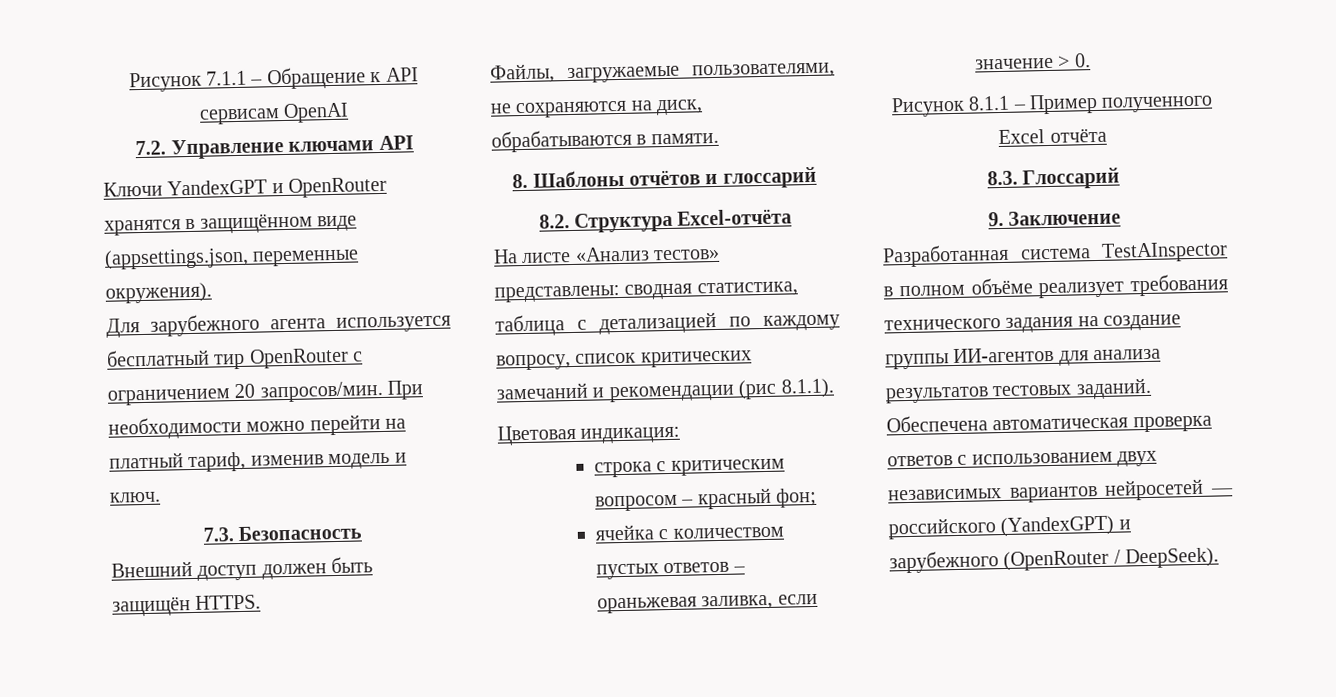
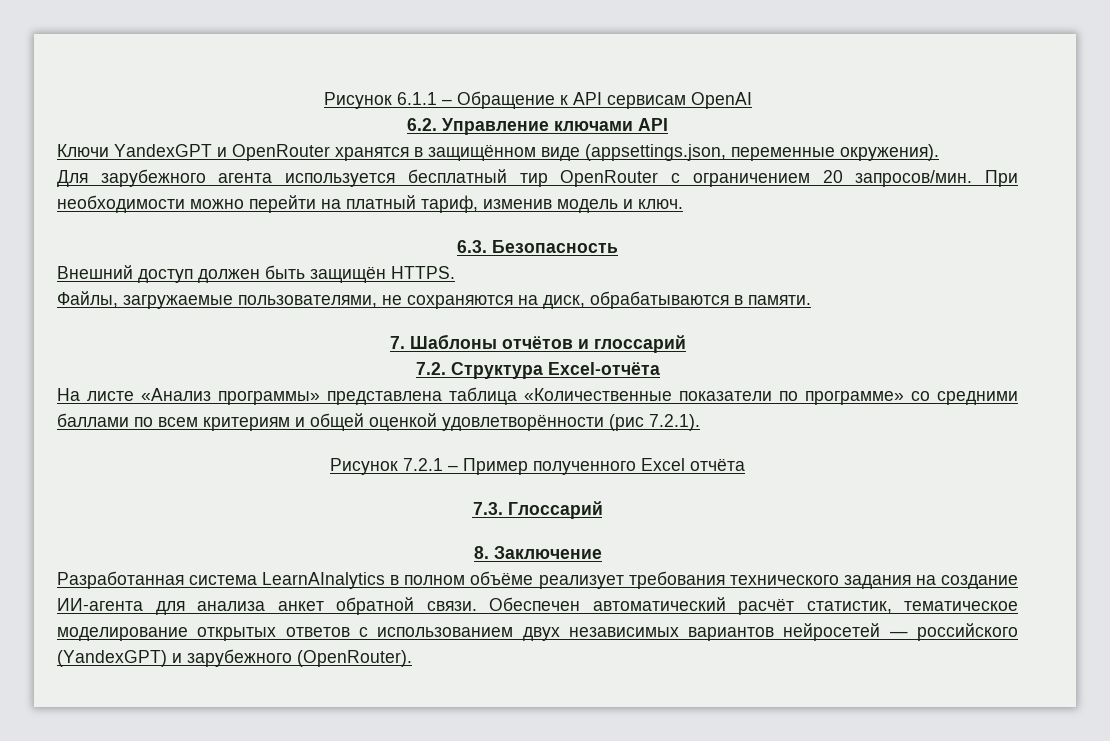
- Рисунок 7.1.1 – Обращение к API сервисам OpenAI
+ Рисунок 6.1.1 – Обращение к API сервисам OpenAI
- 7.2. Управление ключами API
+ 6.2. Управление ключами API
- 7.3. Безопасность
+ 6.3. Безопасность
- 8. Шаблоны отчётов и глоссарий
+ 7. Шаблоны отчётов и глоссарий
- 8.2. Структура Excel-отчёта
+ 7.2. Структура Excel-отчёта
- На листе «Анализ тестов» представлены: сводная статистика, таблица с детализацией по каждому вопросу, список критических замечаний и рекомендации (рис 8.1.1).
- Цветовая индикация:
- строка с критическим вопросом – красный фон;
- ячейка с количеством пустых ответов – ораньжевая заливка, если значение > 0.
- Рисунок 8.1.1 – Пример полученного Excel отчёта
+ На листе «Анализ программы» представлена таблица «Количественные показатели по программе» со средними баллами по всем критериям и общей оценкой удовлетворённости (рис 7.2.1).
+ Рисунок 7.2.1 – Пример полученного Excel отчёта
- 8.3. Глоссарий
+ 7.3. Глоссарий
- 9. Заключение
+ 8. Заключение
- Разработанная система TestAInspector в полном объёме реализует требования технического задания на создание группы ИИ-агентов для анализа результатов тестовых заданий. Обеспечена автоматическая проверка ответов с использованием двух независимых вариантов нейросетей — российского (YandexGPT) и зарубежного (OpenRouter / DeepSeek).
+ Разработанная система LearnAInalytics в полном объёме реализует требования технического задания на создание ИИ-агента для анализа анкет обратной связи. Обеспечен автоматический расчёт статистик, тематическое моделирование открытых ответов с использованием двух независимых вариантов нейросетей — российского (YandexGPT) и зарубежного (OpenRouter).

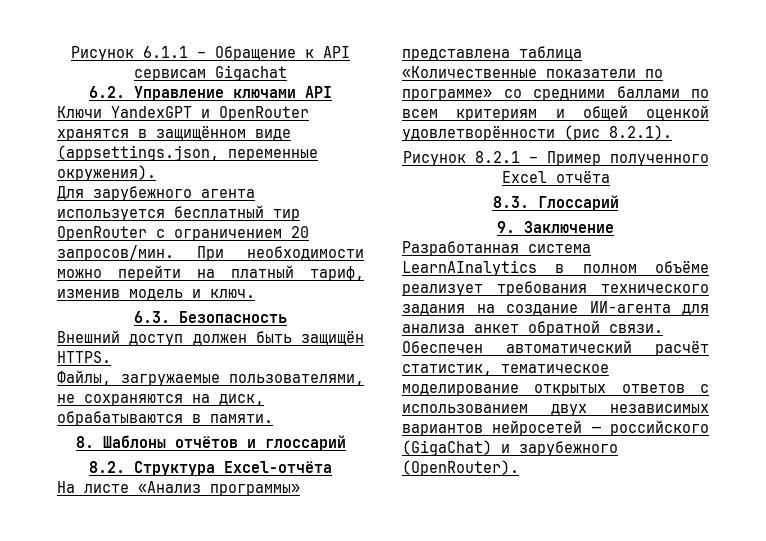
- Рисунок 6.1.1 – Обращение к API сервисам OpenAI
+ Рисунок 6.1.1 – Обращение к API сервисам Gigachat
- 7. Шаблоны отчётов и глоссарий
+ 8. Шаблоны отчётов и глоссарий
- 7.2. Структура Excel-отчёта
+ 8.2. Структура Excel-отчёта
- На листе «Анализ программы» представлена таблица «Количественные показатели по программе» со средними баллами по всем критериям и общей оценкой удовлетворённости (рис 7.2.1).
- Рисунок 7.2.1 – Пример полученного Excel отчёта
+ На листе «Анализ программы» представлена таблица «Количественные показатели по программе» со средними баллами по всем критериям и общей оценкой удовлетворённости (рис 8.2.1).
+ Рисунок 8.2.1 – Пример полученного Excel отчёта
- 7.3. Глоссарий
+ 8.3. Глоссарий
- 8. Заключение
+ 9. Заключение
- Обеспечен автоматический расчёт статистик, тематическое моделирование открытых ответов с использованием двух независимых вариантов нейросетей — российского (YandexGPT) и зарубежного (OpenRouter).
+ Обеспечен автоматический расчёт статистик, тематическое моделирование открытых ответов с использованием двух независимых вариантов нейросетей — российского (GigaChat) и зарубежного (OpenRouter).

